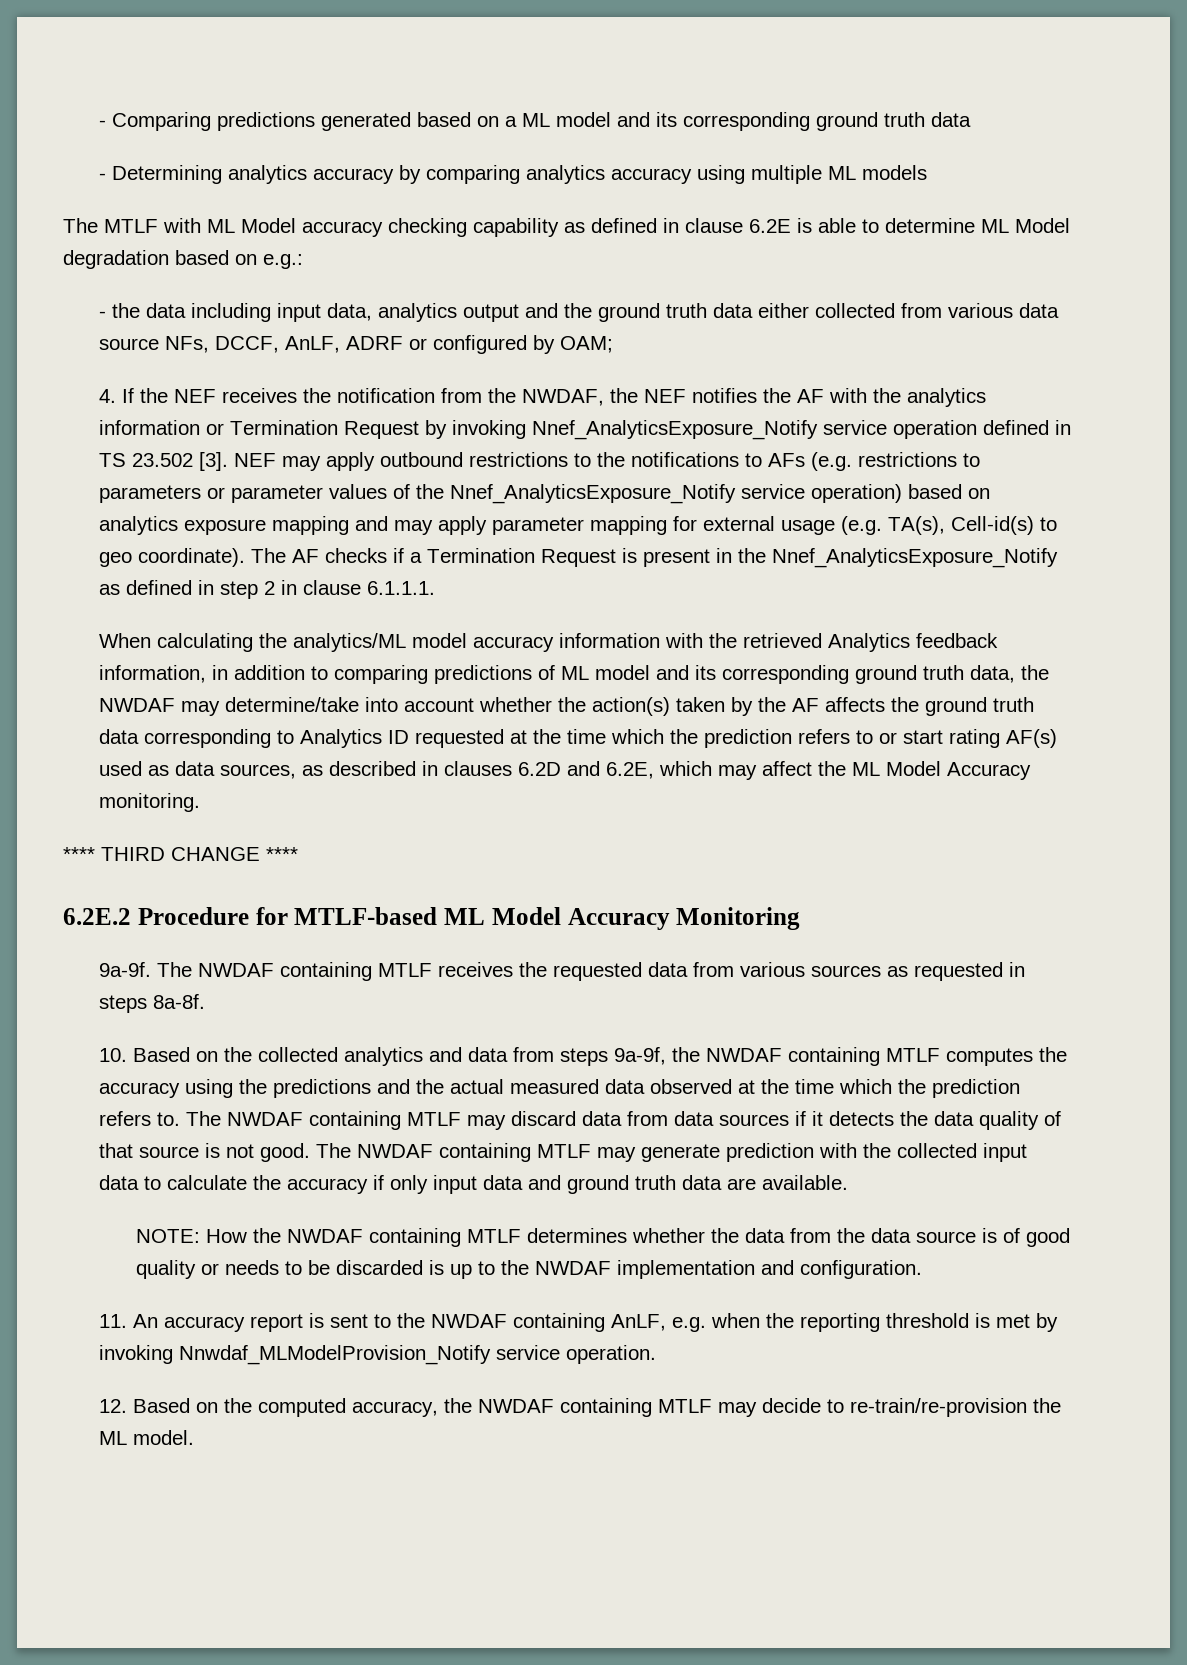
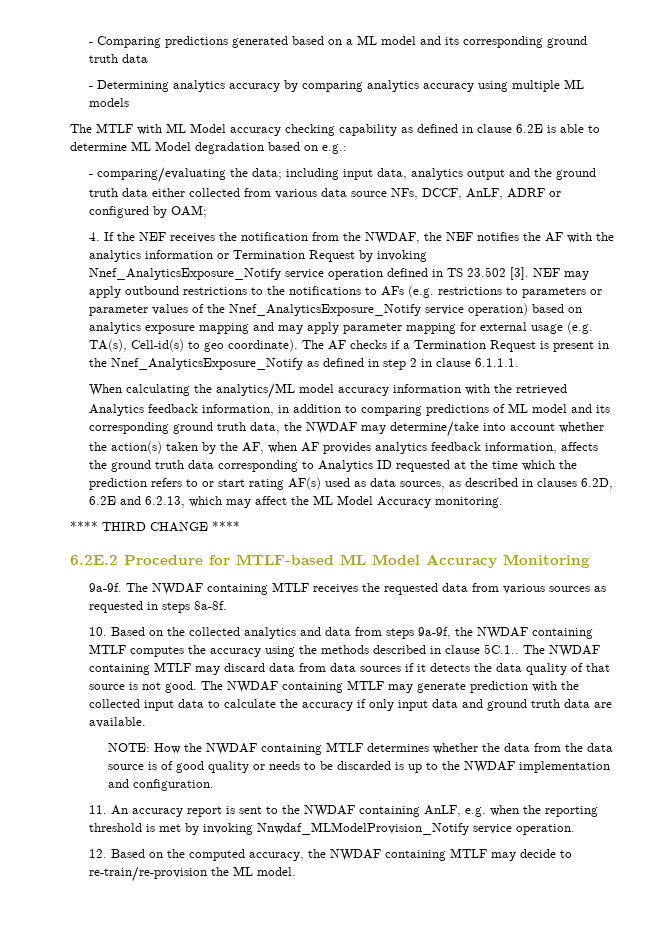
- - the data including input data, analytics output and the ground truth data either collected from various data source NFs, DCCF, AnLF, ADRF or configured by OAM;
+ - comparing/evaluating the data; including input data, analytics output and the ground truth data either collected from various data source NFs, DCCF, AnLF, ADRF or configured by OAM;
- When calculating the analytics/ML model accuracy information with the retrieved Analytics feedback information, in addition to comparing predictions of ML model and its corresponding ground truth data, the NWDAF may determine/take into account whether the action(s) taken by the AF affects the ground truth data corresponding to Analytics ID requested at the time which the prediction refers to or start rating AF(s) used as data sources, as described in clauses 6.2D and 6.2E, which may affect the ML Model Accuracy monitoring.
+ When calculating the analytics/ML model accuracy information with the retrieved Analytics feedback information, in addition to comparing predictions of ML model and its corresponding ground truth data, the NWDAF may determine/take into account whether the action(s) taken by the AF, when AF provides analytics feedback information, affects the ground truth data corresponding to Analytics ID requested at the time which the prediction refers to or start rating AF(s) used as data sources, as described in clauses 6.2D, 6.2E and 6.2.13, which may affect the ML Model Accuracy monitoring.
- 10. Based on the collected analytics and data from steps 9a-9f, the NWDAF containing MTLF computes the accuracy using the predictions and the actual measured data observed at the time which the prediction refers to.
+ 10. Based on the collected analytics and data from steps 9a-9f, the NWDAF containing MTLF computes the accuracy using the methods described in clause 5C.1..

